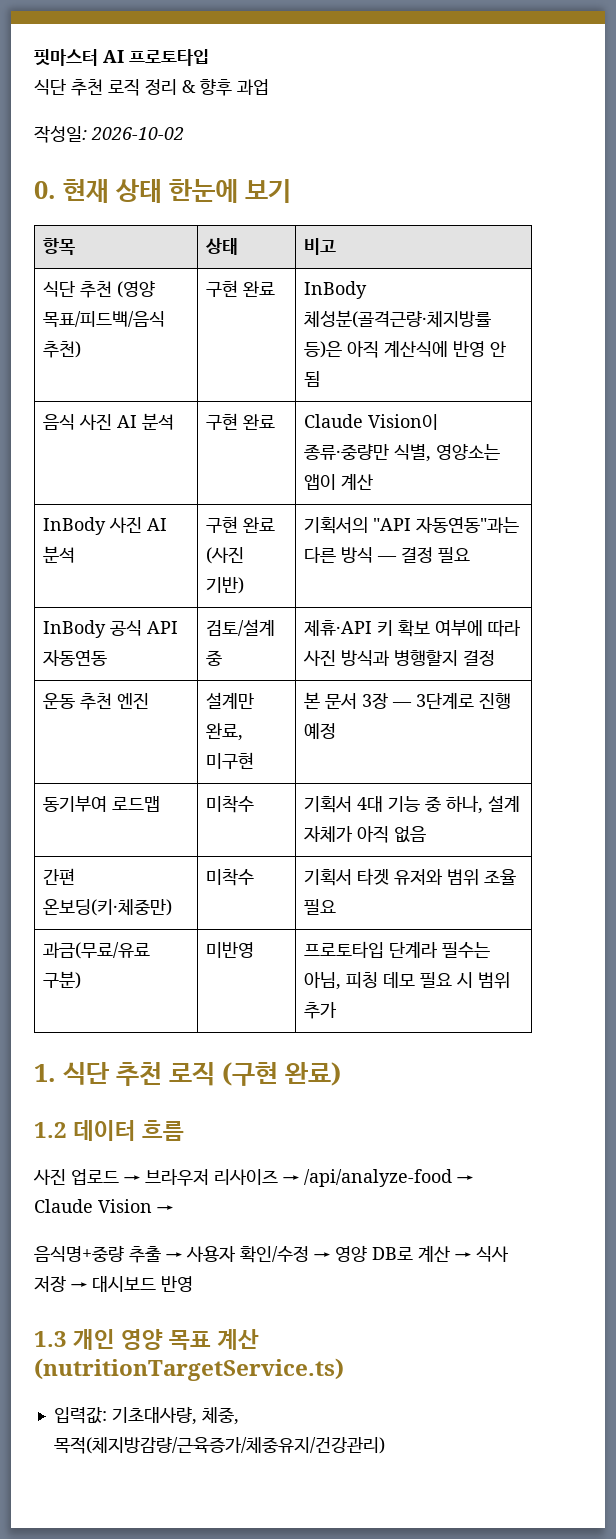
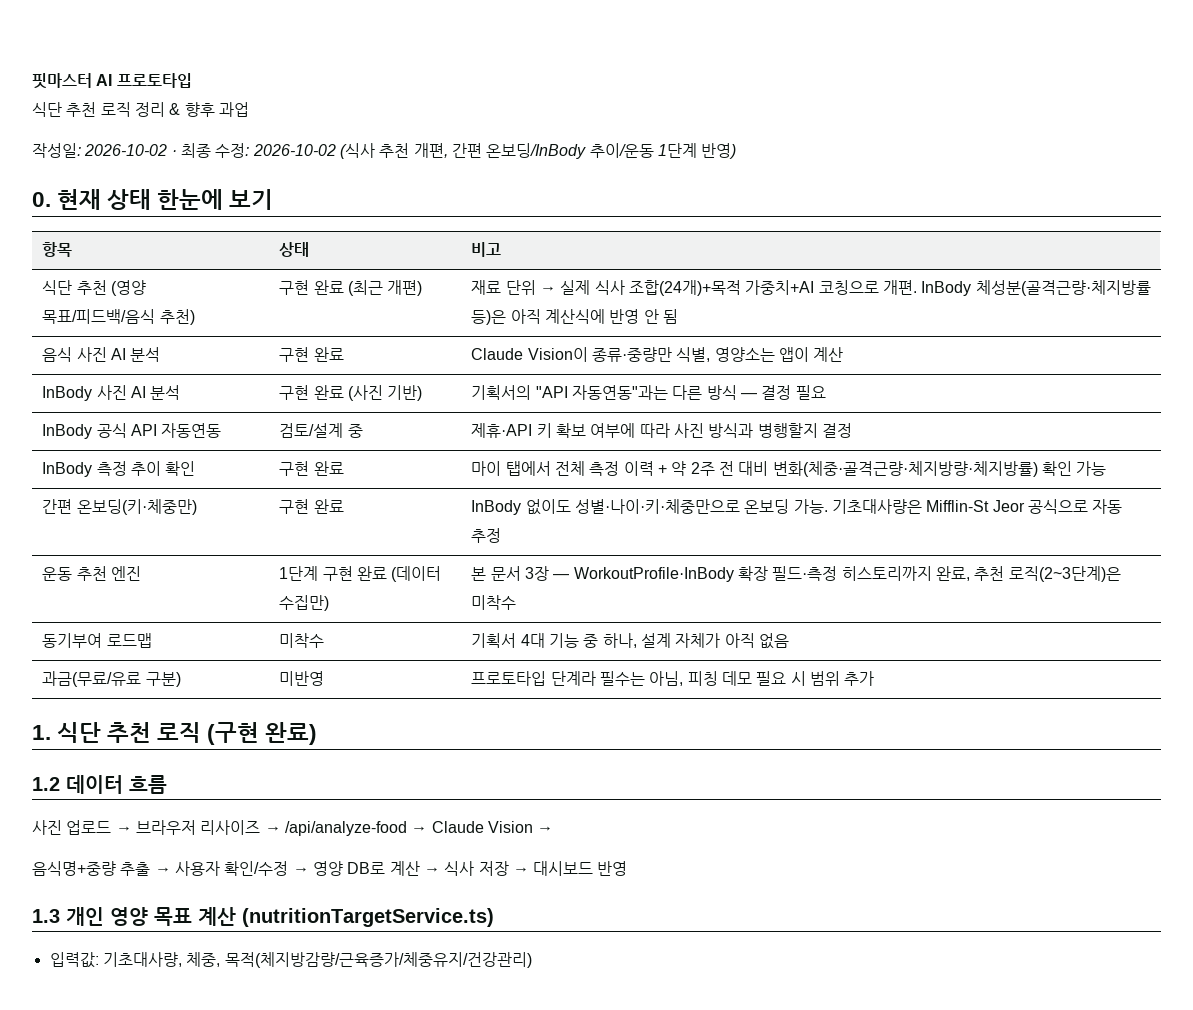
- 작성일: 2026-10-02
+ 작성일: 2026-10-02 · 최종 수정: 2026-10-02 (식사 추천 개편, 간편 온보딩/InBody 추이/운동 1단계 반영)
- 식단 추천 (영양 목표/피드백/음식 추천) | 구현 완료 | InBody 체성분(골격근량·체지방률 등)은 아직 계산식에 반영 안 됨
+ 식단 추천 (영양 목표/피드백/음식 추천) | 구현 완료 (최근 개편) | 재료 단위 → 실제 식사 조합(24개)+목적 가중치+AI 코칭으로 개편. InBody 체성분(골격근량·체지방률 등)은 아직 계산식에 반영 안 됨
- 운동 추천 엔진 | 설계만 완료, 미구현 | 본 문서 3장 — 3단계로 진행 예정
+ InBody 측정 추이 확인 | 구현 완료 | 마이 탭에서 전체 측정 이력 + 약 2주 전 대비 변화(체중·골격근량·체지방량·체지방률) 확인 가능
+ 간편 온보딩(키·체중만) | 구현 완료 | InBody 없이도 성별·나이·키·체중만으로 온보딩 가능. 기초대사량은 Mifflin-St Jeor 공식으로 자동 추정
+ 운동 추천 엔진 | 1단계 구현 완료 (데이터 수집만) | 본 문서 3장 — WorkoutProfile·InBody 확장 필드·측정 히스토리까지 완료, 추천 로직(2~3단계)은 미착수
- 간편 온보딩(키·체중만) | 미착수 | 기획서 타겟 유저와 범위 조율 필요

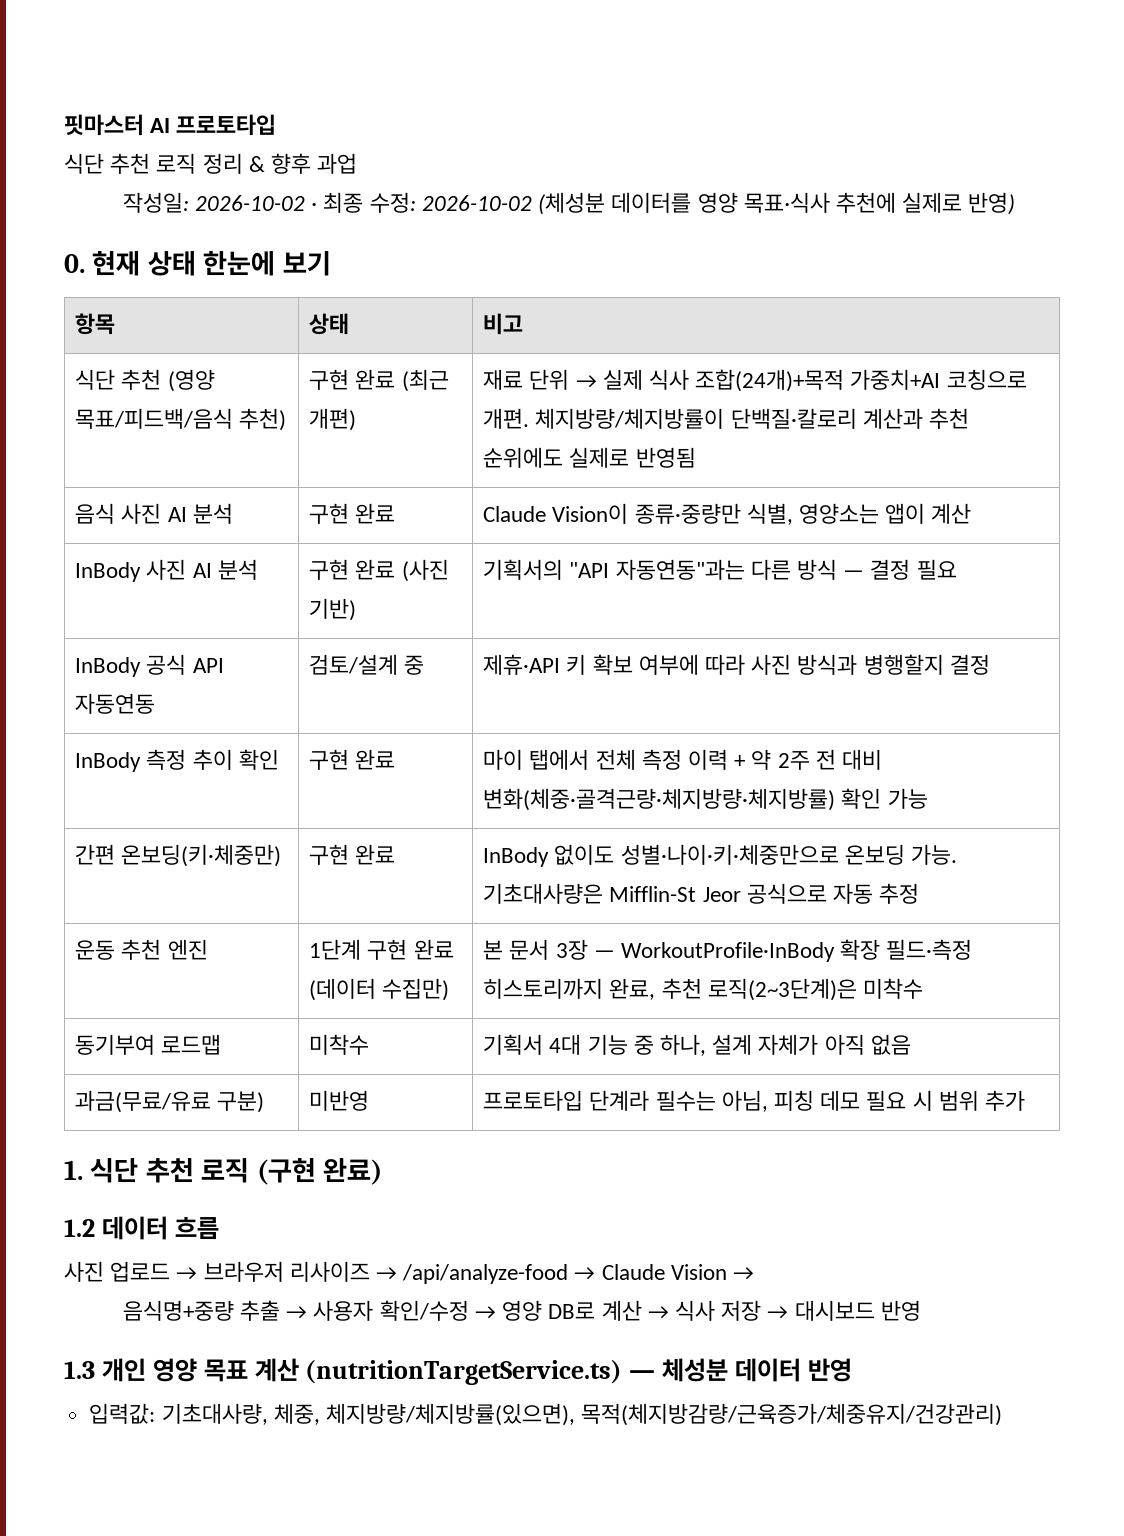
- 작성일: 2026-10-02 · 최종 수정: 2026-10-02 (식사 추천 개편, 간편 온보딩/InBody 추이/운동 1단계 반영)
+ 작성일: 2026-10-02 · 최종 수정: 2026-10-02 (체성분 데이터를 영양 목표·식사 추천에 실제로 반영)
- 식단 추천 (영양 목표/피드백/음식 추천) | 구현 완료 (최근 개편) | 재료 단위 → 실제 식사 조합(24개)+목적 가중치+AI 코칭으로 개편. InBody 체성분(골격근량·체지방률 등)은 아직 계산식에 반영 안 됨
+ 식단 추천 (영양 목표/피드백/음식 추천) | 구현 완료 (최근 개편) | 재료 단위 → 실제 식사 조합(24개)+목적 가중치+AI 코칭으로 개편. 체지방량/체지방률이 단백질·칼로리 계산과 추천 순위에도 실제로 반영됨
- 1.3 개인 영양 목표 계산 (nutritionTargetService.ts)
+ 1.3 개인 영양 목표 계산 (nutritionTargetService.ts) — 체성분 데이터 반영
- 입력값: 기초대사량, 체중, 목적(체지방감량/근육증가/체중유지/건강관리)
+ 입력값: 기초대사량, 체중, 체지방량/체지방률(있으면), 목적(체지방감량/근육증가/체중유지/건강관리)

